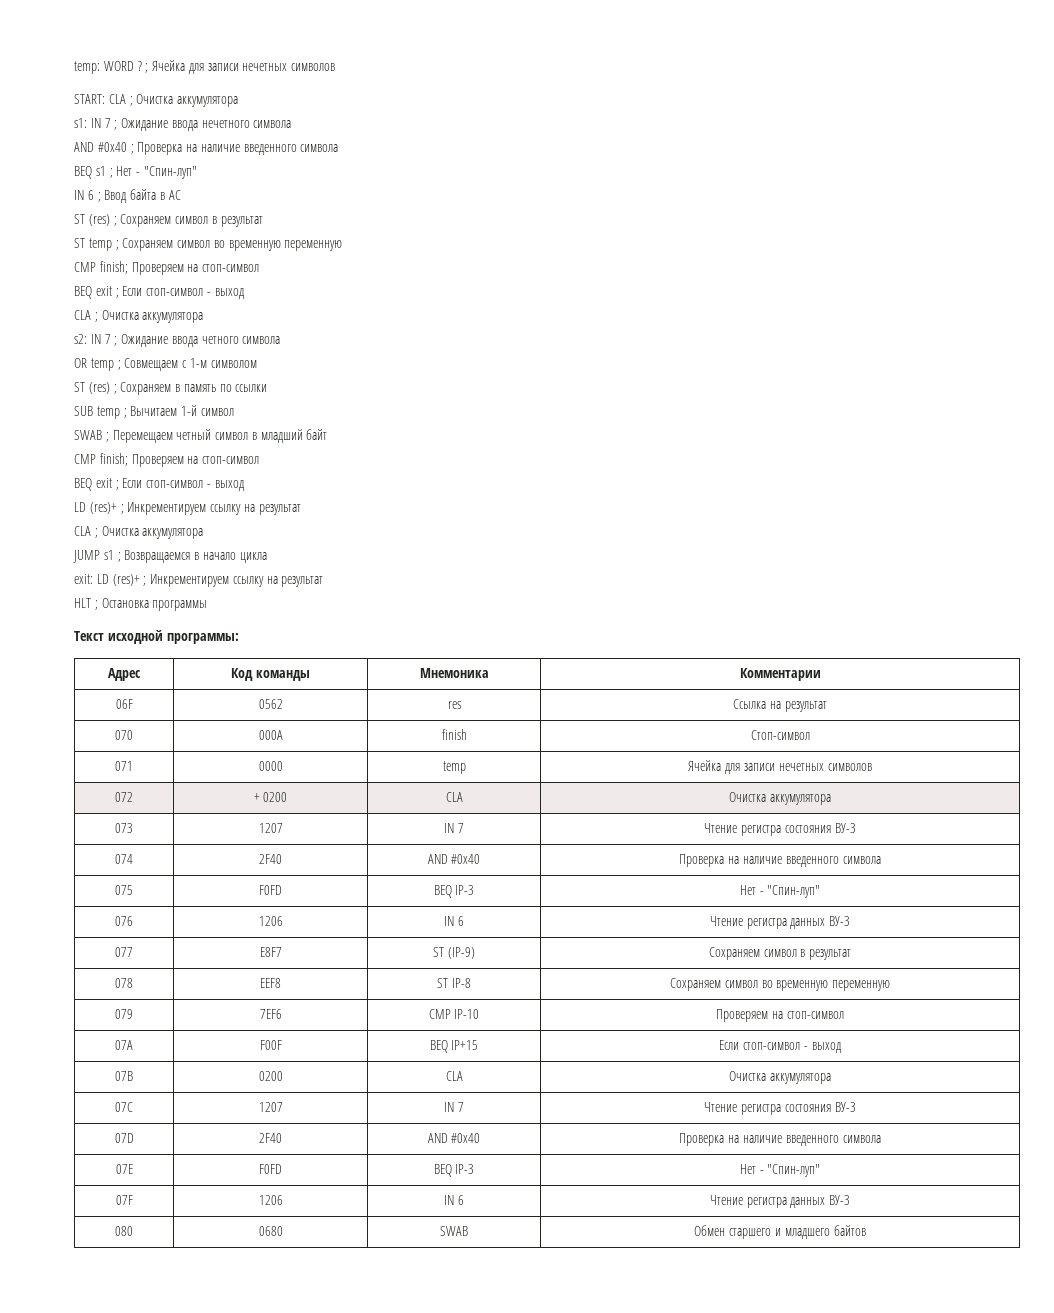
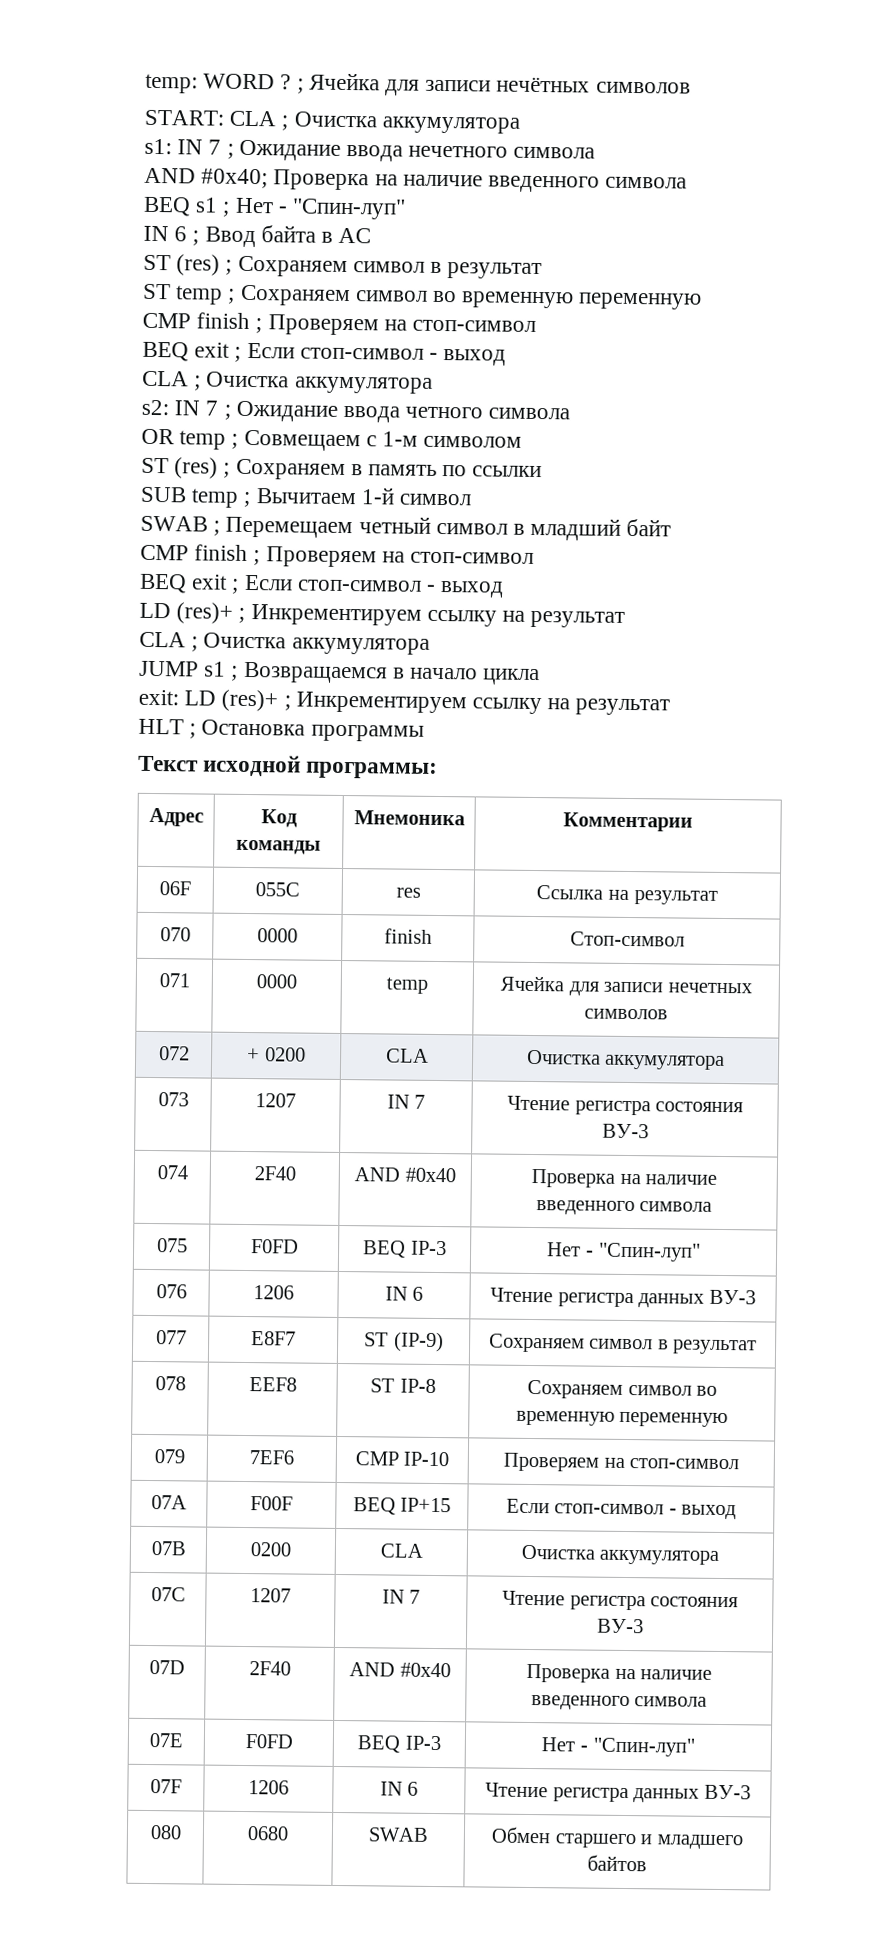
- temp: WORD ? ; Ячейка для записи нечетных символов
+ temp: WORD ? ; Ячейка для записи нечётных символов
- AND #0x40 ; Проверка на наличие введенного символа
+ AND #0x40; Проверка на наличие введенного символа
  ST temp ; Сохраняем символ во временную переменную
- CMP finish; Проверяем на стоп-символ
+ CMP finish ; Проверяем на стоп-символ
  SWAB ; Перемещаем четный символ в младший байт
- CMP finish; Проверяем на стоп-символ
+ CMP finish ; Проверяем на стоп-символ
- 06F | 0562 | res | Ссылка на результат
+ 06F | 055С | res | Ссылка на результат
- 070 | 000A | finish | Стоп-символ
+ 070 | 0000 | finish | Стоп-символ

